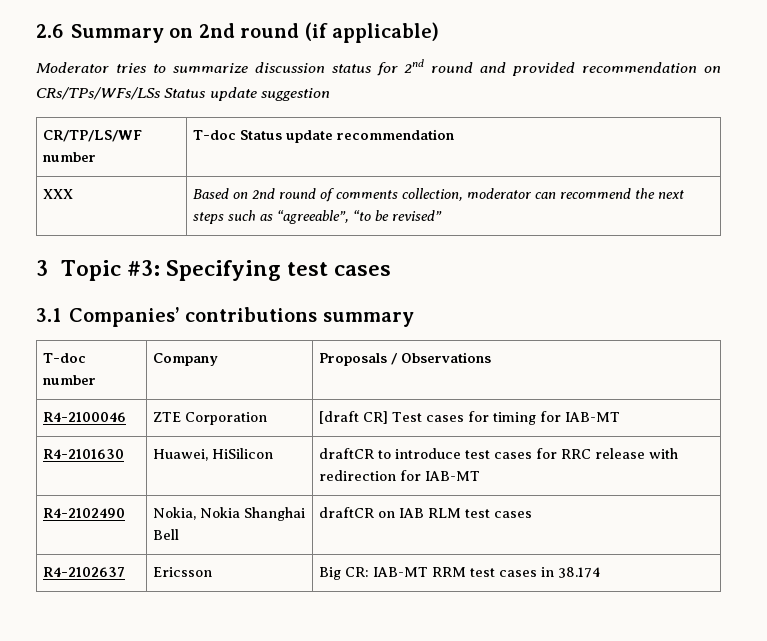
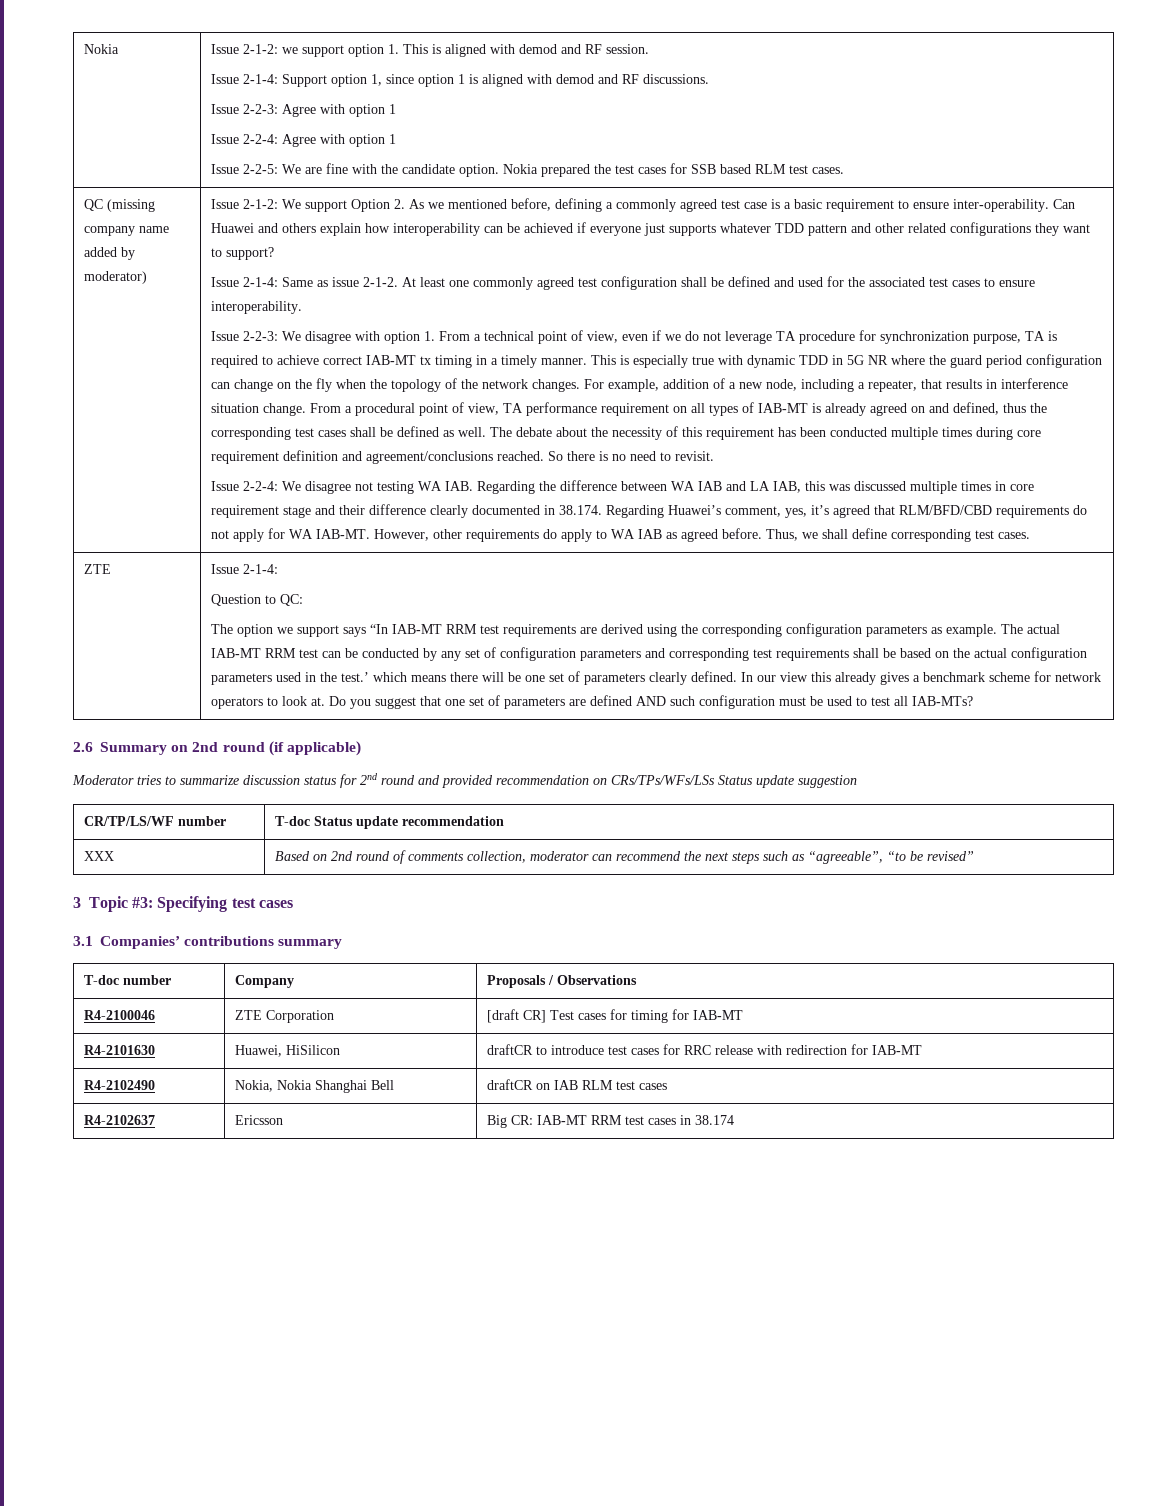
+ Nokia | Issue 2-1-2: we support option 1. This is aligned with demod and RF session.
+ Issue 2-1-4: Support option 1, since option 1 is aligned with demod and RF discussions.
+ Issue 2-2-3: Agree with option 1
+ Issue 2-2-4: Agree with option 1
+ Issue 2-2-5: We are fine with the candidate option. Nokia prepared the test cases for SSB based RLM test cases.
+ QC (missing company name added by moderator) | Issue 2-1-2: We support Option 2. As we mentioned before, defining a commonly agreed test case is a basic requirement to ensure inter-operability. Can Huawei and others explain how interoperability can be achieved if everyone just supports whatever TDD pattern and other related configurations they want to support?
+ Issue 2-1-4: Same as issue 2-1-2. At least one commonly agreed test configuration shall be defined and used for the associated test cases to ensure interoperability.
+ Issue 2-2-3: We disagree with option 1. From a technical point of view, even if we do not leverage TA procedure for synchronization purpose, TA is required to achieve correct IAB-MT tx timing in a timely manner. This is especially true with dynamic TDD in 5G NR where the guard period configuration can change on the fly when the topology of the network changes. For example, addition of a new node, including a repeater, that results in interference situation change. From a procedural point of view, TA performance requirement on all types of IAB-MT is already agreed on and defined, thus the corresponding test cases shall be defined as well. The debate about the necessity of this requirement has been conducted multiple times during core requirement definition and agreement/conclusions reached. So there is no need to revisit.
+ Issue 2-2-4: We disagree not testing WA IAB. Regarding the difference between WA IAB and LA IAB, this was discussed multiple times in core requirement stage and their difference clearly documented in 38.174. Regarding Huawei’s comment, yes, it’s agreed that RLM/BFD/CBD requirements do not apply for WA IAB-MT. However, other requirements do apply to WA IAB as agreed before. Thus, we shall define corresponding test cases.
+ ZTE | Issue 2-1-4:
+ Question to QC:
+ The option we support says “In IAB-MT RRM test requirements are derived using the corresponding configuration parameters as example. The actual IAB-MT RRM test can be conducted by any set of configuration parameters and corresponding test requirements shall be based on the actual configuration parameters used in the test.’ which means there will be one set of parameters clearly defined. In our view this already gives a benchmark scheme for network operators to look at. Do you suggest that one set of parameters are defined AND such configuration must be used to test all IAB-MTs?

